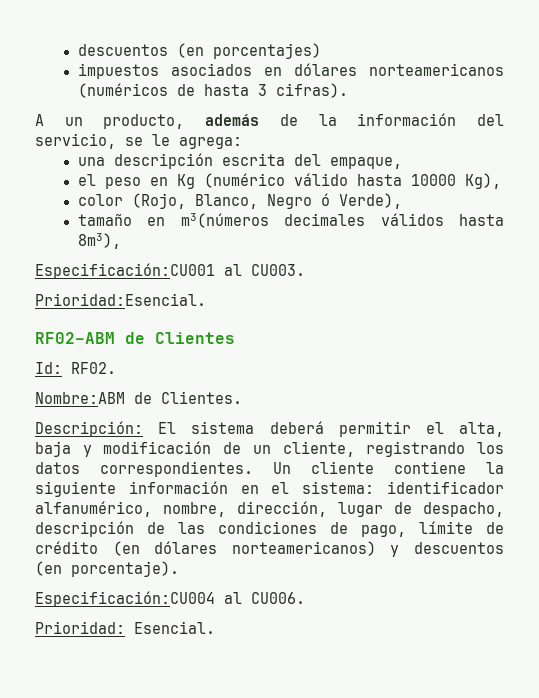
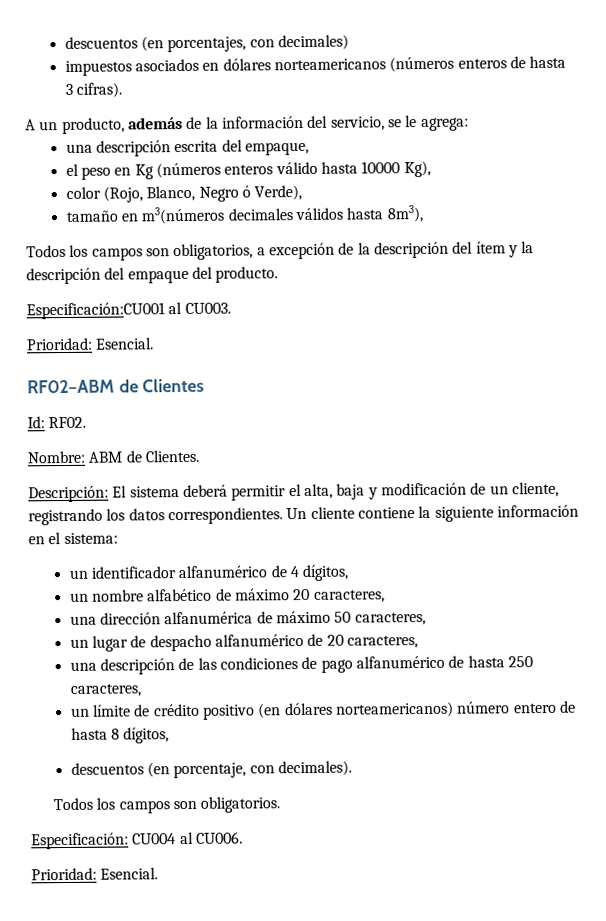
- descuentos (en porcentajes)
+ descuentos (en porcentajes, con decimales)
- impuestos asociados en dólares norteamericanos (numéricos de hasta 3 cifras).
+ impuestos asociados en dólares norteamericanos (números enteros de hasta 3 cifras).
- el peso en Kg (numérico válido hasta 10000 Kg),
+ el peso en Kg (números enteros válido hasta 10000 Kg),
+ Todos los campos son obligatorios, a excepción de la descripción del ítem y la descripción del empaque del producto.
  Especificación:CU001 al CU003.
- Prioridad:Esencial.
+ Prioridad: Esencial.
- Nombre:ABM de Clientes.
+ Nombre: ABM de Clientes.
- Un cliente contiene la siguiente información en el sistema: identificador alfanumérico, nombre, dirección, lugar de despacho, descripción de las condiciones de pago, límite de crédito (en dólares norteamericanos) y descuentos (en porcentaje).
- Especificación:CU004 al CU006.
+ Un cliente contiene la siguiente información en el sistema:
+ un identificador alfanumérico de 4 dígitos,
+ un nombre alfabético de máximo 20 caracteres,
+ una dirección alfanumérica de máximo 50 caracteres,
+ un lugar de despacho alfanumérico de 20 caracteres,
+ una descripción de las condiciones de pago alfanumérico de hasta 250 caracteres,
+ un límite de crédito positivo (en dólares norteamericanos) número entero de hasta 8 dígitos,
+ descuentos (en porcentaje, con decimales).
+ Todos los campos son obligatorios.
+ Especificación: CU004 al CU006.

